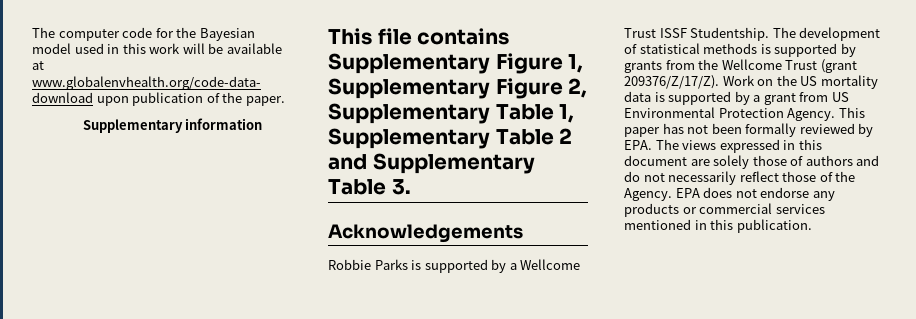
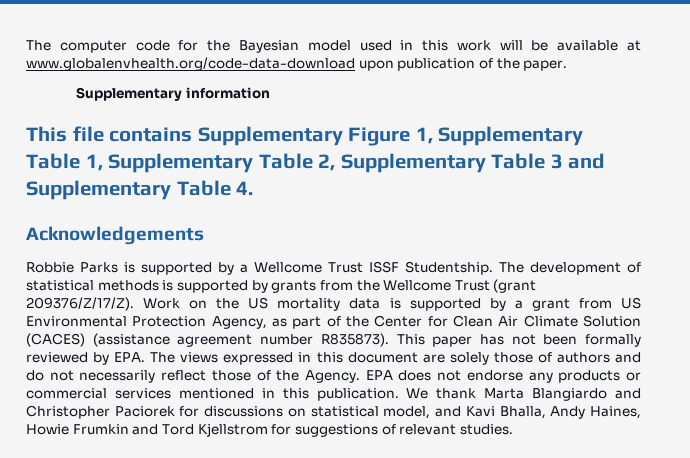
- This file contains Supplementary Figure 1, Supplementary Figure 2, Supplementary Table 1, Supplementary Table 2 and Supplementary Table 3.
+ This file contains Supplementary Figure 1, Supplementary Table 1, Supplementary Table 2, Supplementary Table 3 and Supplementary Table 4.
- Work on the US mortality data is supported by a grant from US Environmental Protection Agency.
+ Work on the US mortality data is supported by a grant from US Environmental Protection Agency, as part of the Center for Clean Air Climate Solution (CACES) (assistance agreement number R835873).
+ We thank Marta Blangiardo and Christopher Paciorek for discussions on statistical model, and Kavi Bhalla, Andy Haines, Howie Frumkin and Tord Kjellstrom for suggestions of relevant studies.

